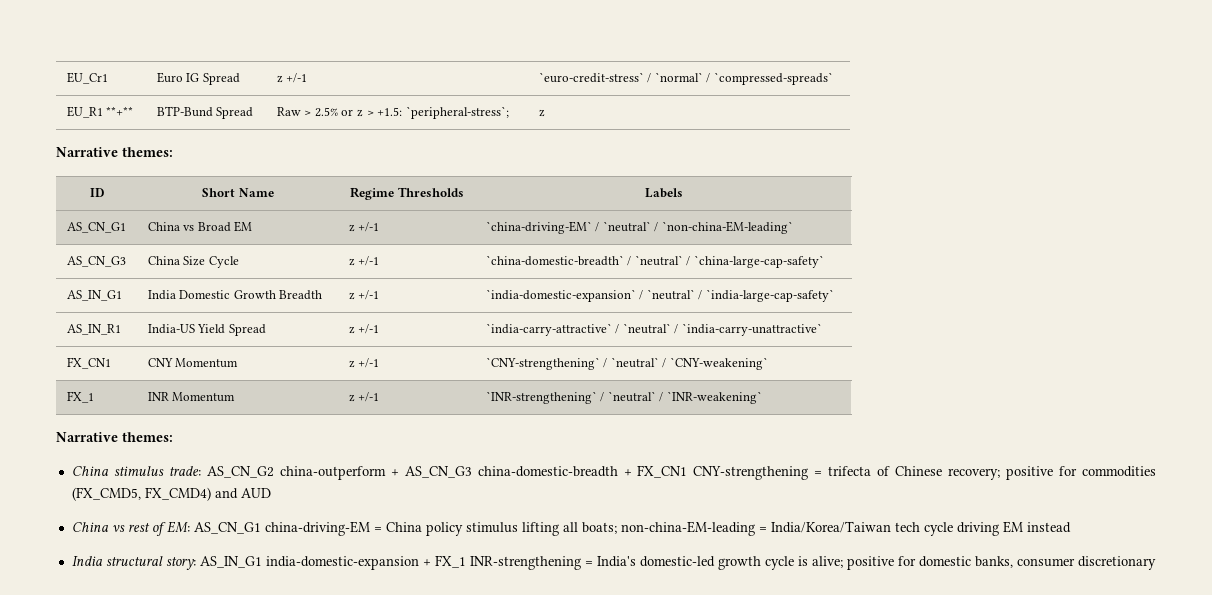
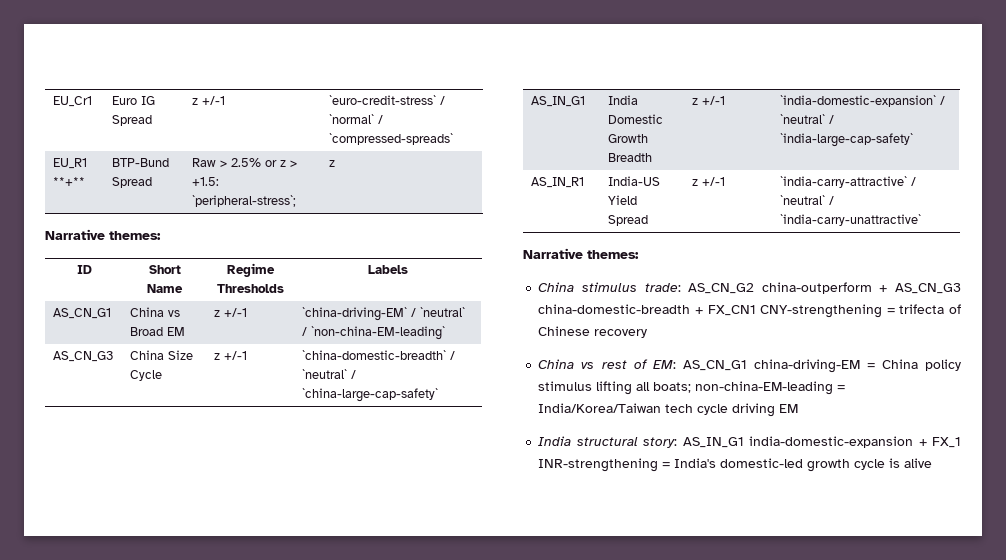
- FX_CN1 | CNY Momentum | z +/-1 | `CNY-strengthening` / `neutral` / `CNY-weakening`
- FX_1 | INR Momentum | z +/-1 | `INR-strengthening` / `neutral` / `INR-weakening`
- China stimulus trade: AS_CN_G2 china-outperform + AS_CN_G3 china-domestic-breadth + FX_CN1 CNY-strengthening = trifecta of Chinese recovery; positive for commodities (FX_CMD5, FX_CMD4) and AUD
+ China stimulus trade: AS_CN_G2 china-outperform + AS_CN_G3 china-domestic-breadth + FX_CN1 CNY-strengthening = trifecta of Chinese recovery
- China vs rest of EM: AS_CN_G1 china-driving-EM = China policy stimulus lifting all boats; non-china-EM-leading = India/Korea/Taiwan tech cycle driving EM instead
+ China vs rest of EM: AS_CN_G1 china-driving-EM = China policy stimulus lifting all boats; non-china-EM-leading = India/Korea/Taiwan tech cycle driving EM
- India structural story: AS_IN_G1 india-domestic-expansion + FX_1 INR-strengthening = India's domestic-led growth cycle is alive; positive for domestic banks, consumer discretionary
+ India structural story: AS_IN_G1 india-domestic-expansion + FX_1 INR-strengthening = India's domestic-led growth cycle is alive

